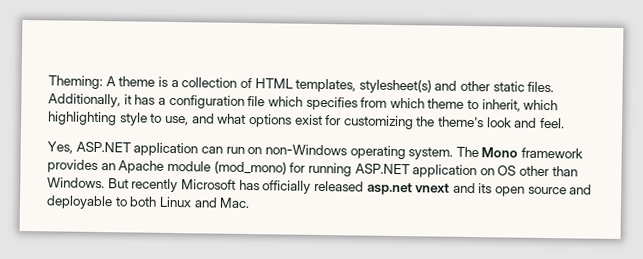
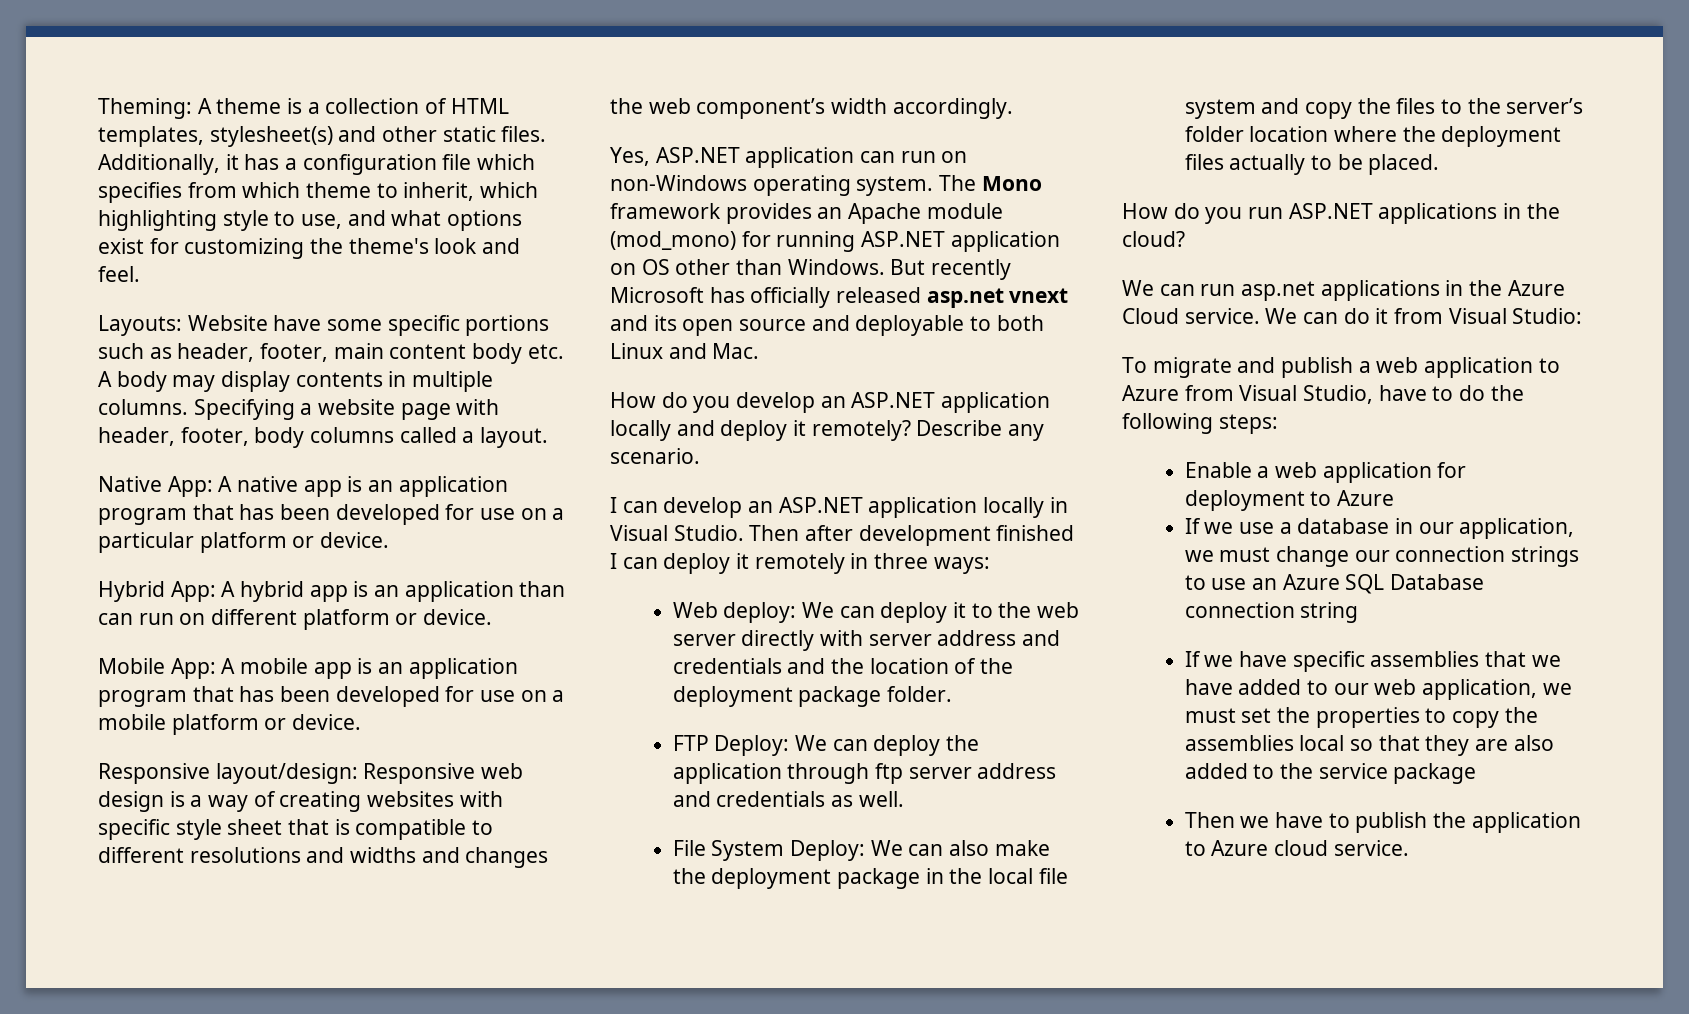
+ Layouts: Website have some specific portions such as header, footer, main content body etc. A body may display contents in multiple columns. Specifying a website page with header, footer, body columns called a layout.
+ Native App: A native app is an application program that has been developed for use on a particular platform or device.
+ Hybrid App: A hybrid app is an application than can run on different platform or device.
+ Mobile App: A mobile app is an application program that has been developed for use on a mobile platform or device.
+ Responsive layout/design: Responsive web design is a way of creating websites with specific style sheet that is compatible to different resolutions and widths and changes the web component’s width accordingly.
+ How do you develop an ASP.NET application locally and deploy it remotely? Describe any scenario.
+ I can develop an ASP.NET application locally in Visual Studio. Then after development finished I can deploy it remotely in three ways:
+ Web deploy: We can deploy it to the web server directly with server address and credentials and the location of the deployment package folder.
+ FTP Deploy: We can deploy the application through ftp server address and credentials as well.
+ File System Deploy: We can also make the deployment package in the local file system and copy the files to the server’s folder location where the deployment files actually to be placed.
+ How do you run ASP.NET applications in the cloud?
+ We can run asp.net applications in the Azure Cloud service. We can do it from Visual Studio:
+ To migrate and publish a web application to Azure from Visual Studio, have to do the following steps:
+ Enable a web application for deployment to Azure
+ If we use a database in our application, we must change our connection strings to use an Azure SQL Database connection string
+ If we have specific assemblies that we have added to our web application, we must set the properties to copy the assemblies local so that they are also added to the service package
+ Then we have to publish the application to Azure cloud service.

